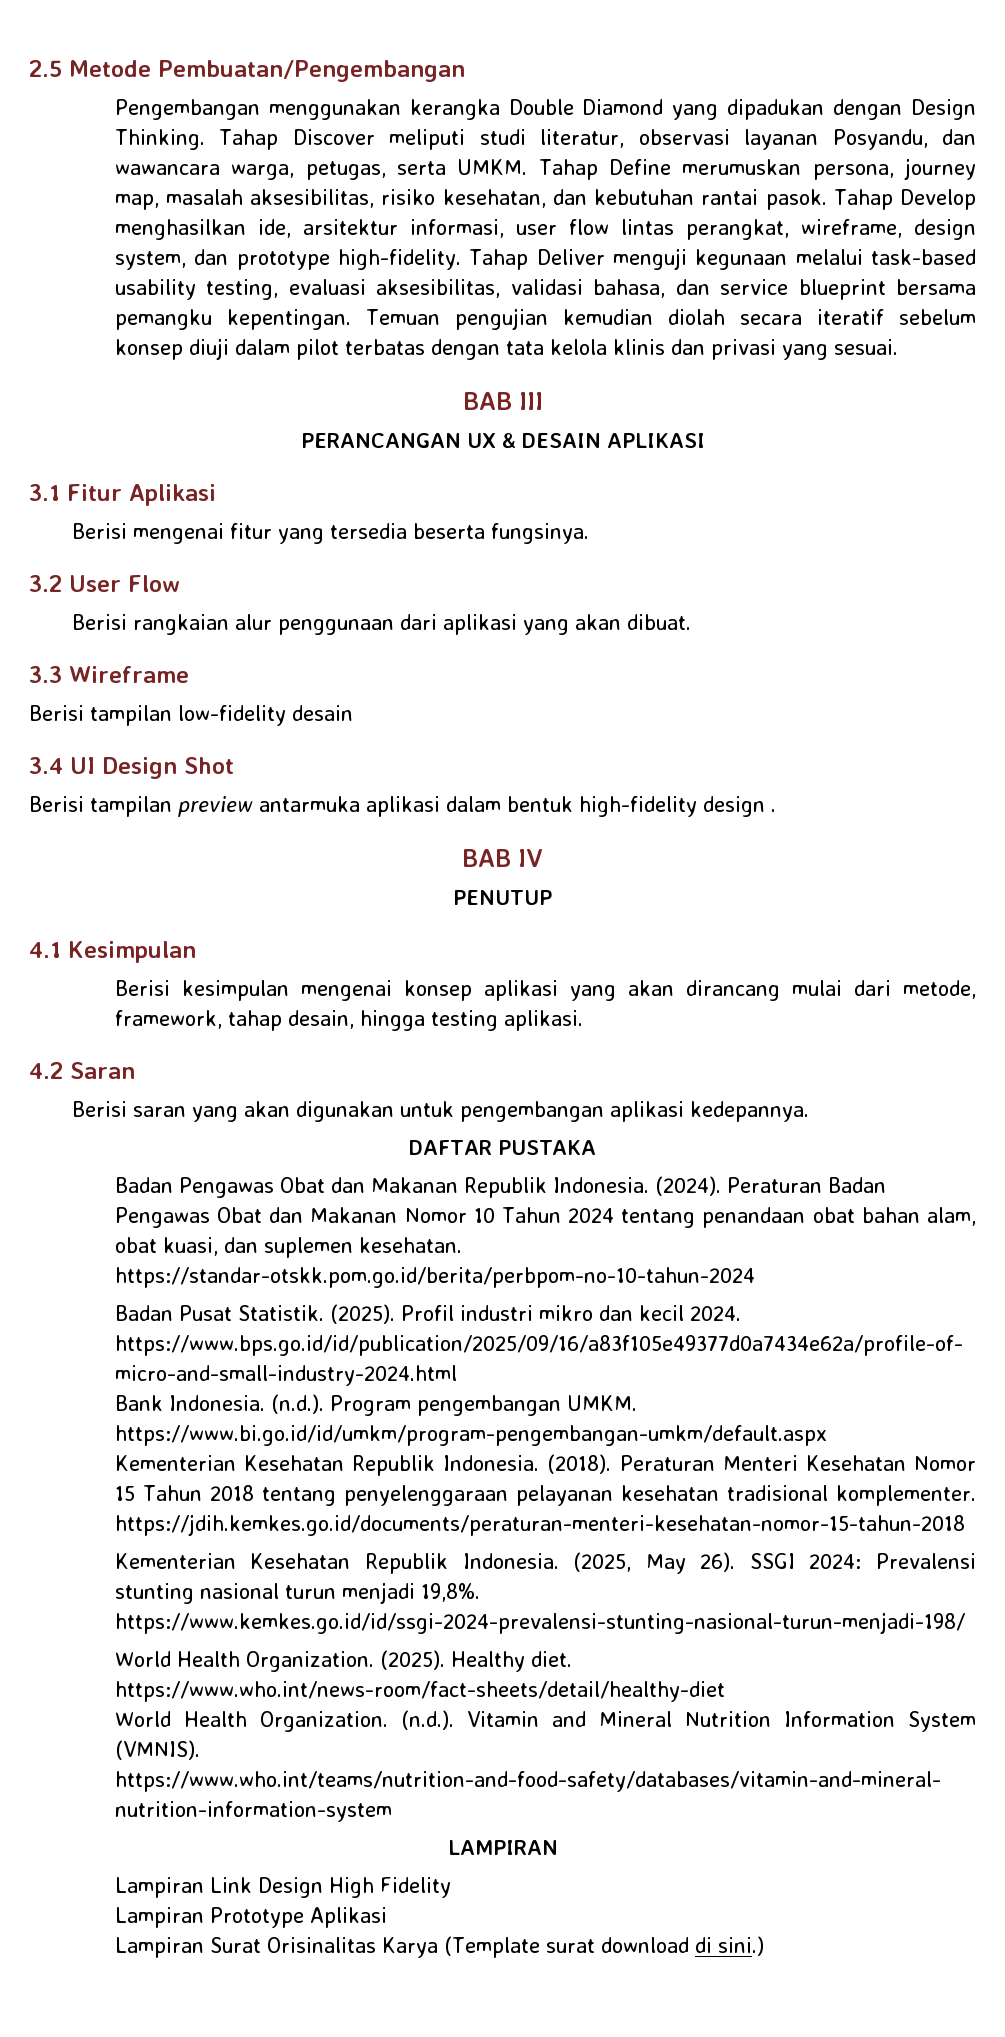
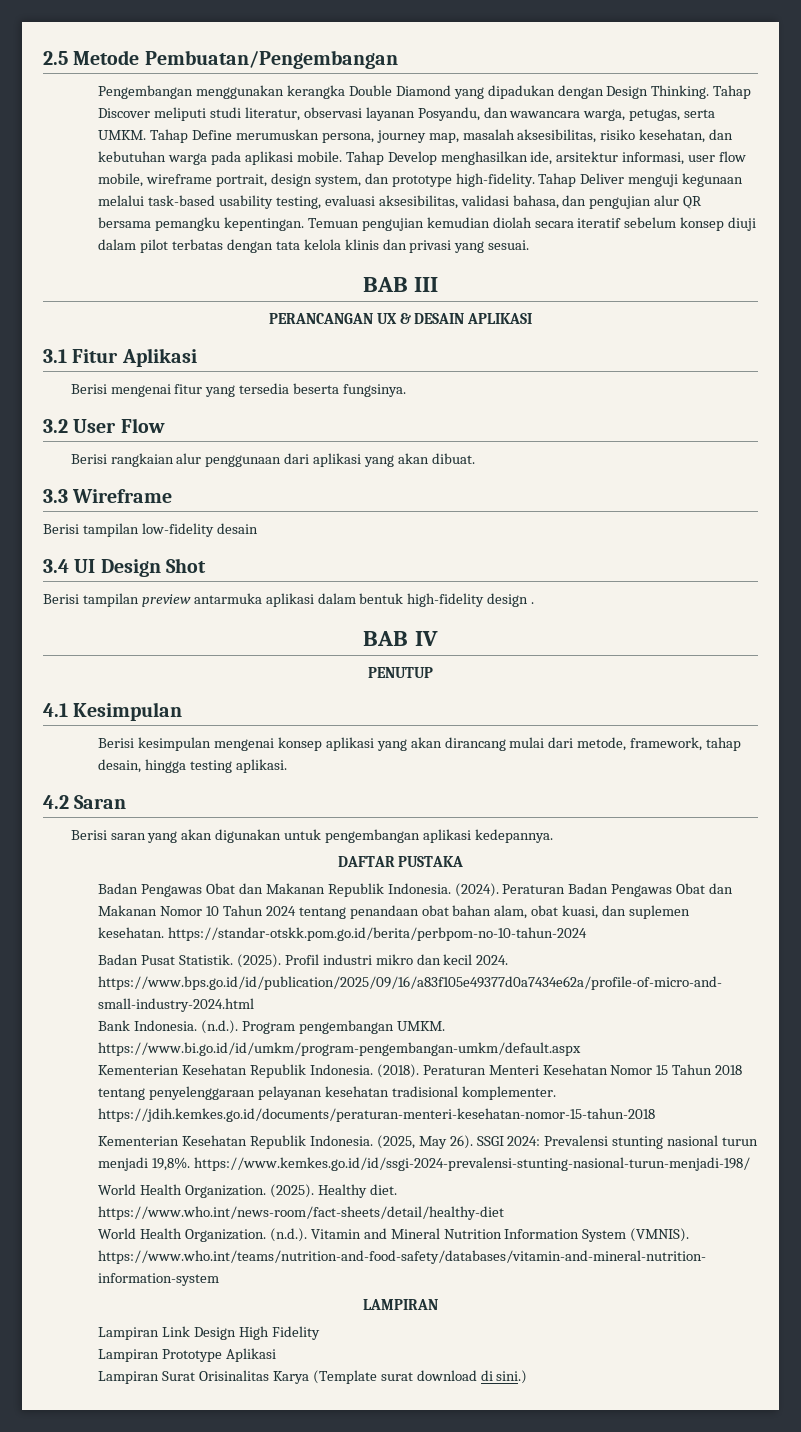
- Tahap Define merumuskan persona, journey map, masalah aksesibilitas, risiko kesehatan, dan kebutuhan rantai pasok.
+ Tahap Define merumuskan persona, journey map, masalah aksesibilitas, risiko kesehatan, dan kebutuhan warga pada aplikasi mobile.
- Tahap Develop menghasilkan ide, arsitektur informasi, user flow lintas perangkat, wireframe, design system, dan prototype high-fidelity.
+ Tahap Develop menghasilkan ide, arsitektur informasi, user flow mobile, wireframe portrait, design system, dan prototype high-fidelity.
- Tahap Deliver menguji kegunaan melalui task-based usability testing, evaluasi aksesibilitas, validasi bahasa, dan service blueprint bersama pemangku kepentingan.
+ Tahap Deliver menguji kegunaan melalui task-based usability testing, evaluasi aksesibilitas, validasi bahasa, dan pengujian alur QR bersama pemangku kepentingan.

